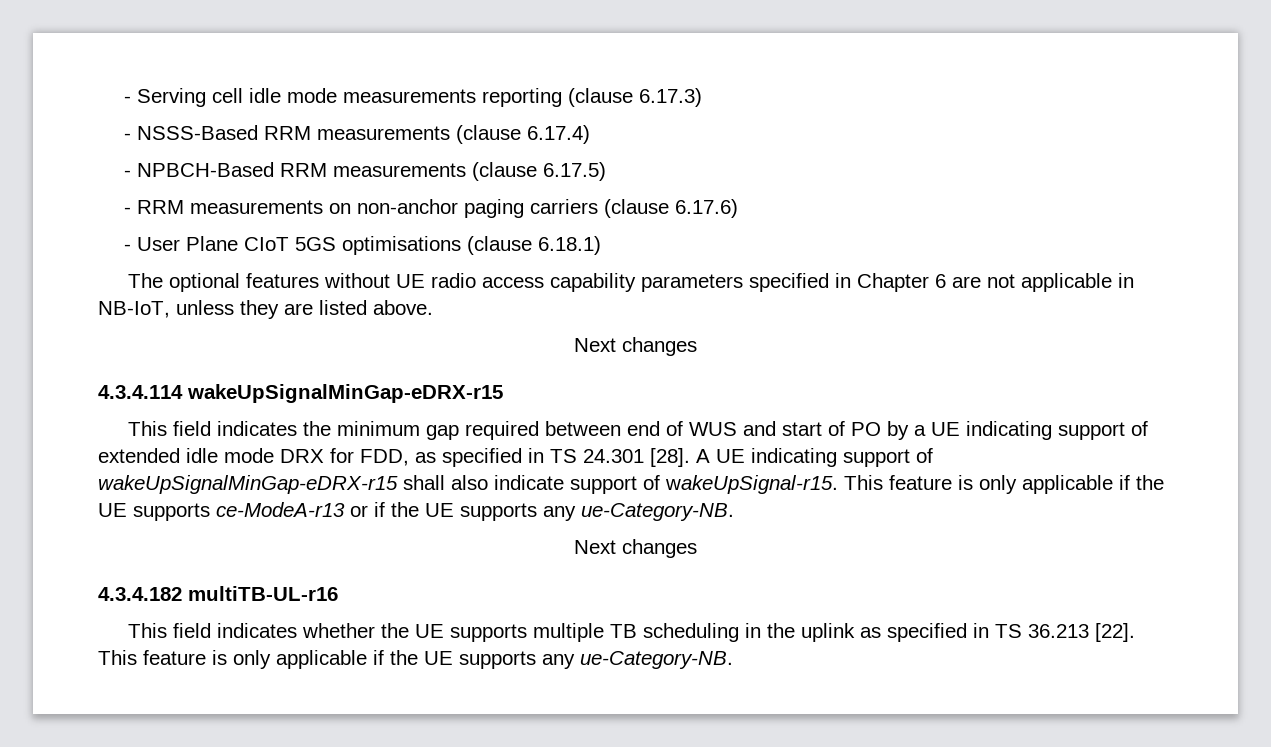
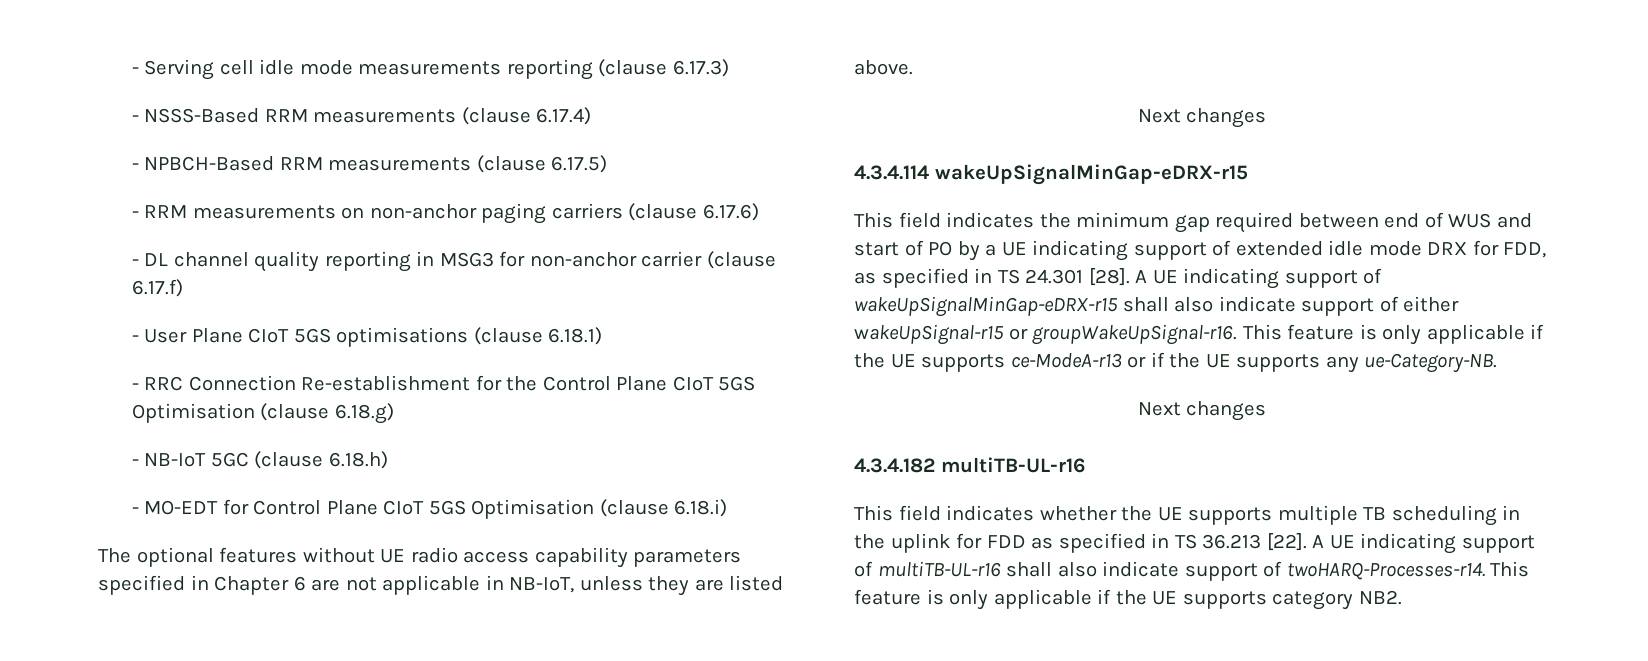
+ - DL channel quality reporting in MSG3 for non-anchor carrier (clause 6.17.f)
+ - RRC Connection Re-establishment for the Control Plane CIoT 5GS Optimisation (clause 6.18.g)
+ - NB-IoT 5GC (clause 6.18.h)
+ - MO-EDT for Control Plane CIoT 5GS Optimisation (clause 6.18.i)
- A UE indicating support of wakeUpSignalMinGap-eDRX-r15 shall also indicate support of wakeUpSignal-r15.
+ A UE indicating support of wakeUpSignalMinGap-eDRX-r15 shall also indicate support of either wakeUpSignal-r15 or groupWakeUpSignal-r16.
- This field indicates whether the UE supports multiple TB scheduling in the uplink as specified in TS 36.213 [22].
+ This field indicates whether the UE supports multiple TB scheduling in the uplink for FDD as specified in TS 36.213 [22].
- This feature is only applicable if the UE supports any ue-Category-NB.
+ A UE indicating support of multiTB-UL-r16 shall also indicate support of twoHARQ-Processes-r14. This feature is only applicable if the UE supports category NB2.

